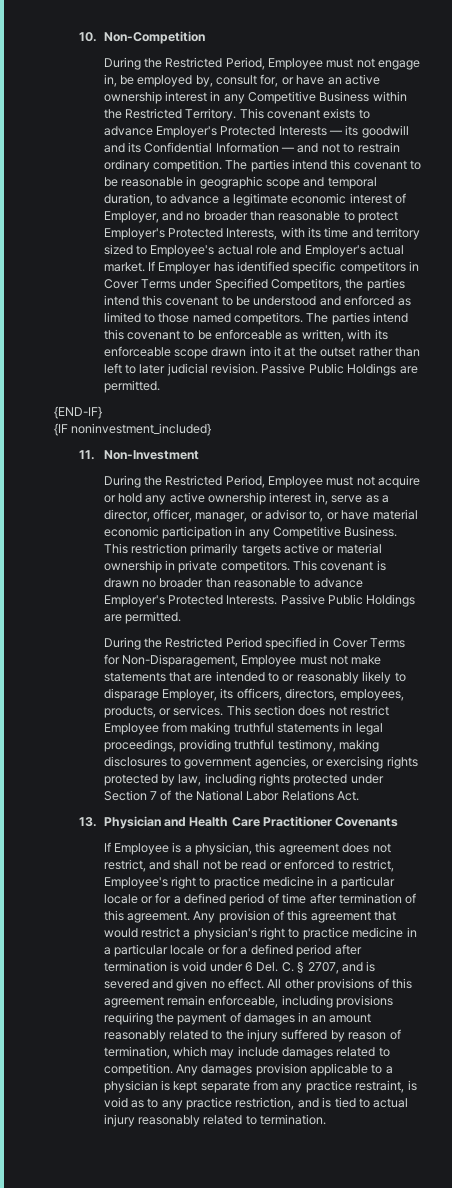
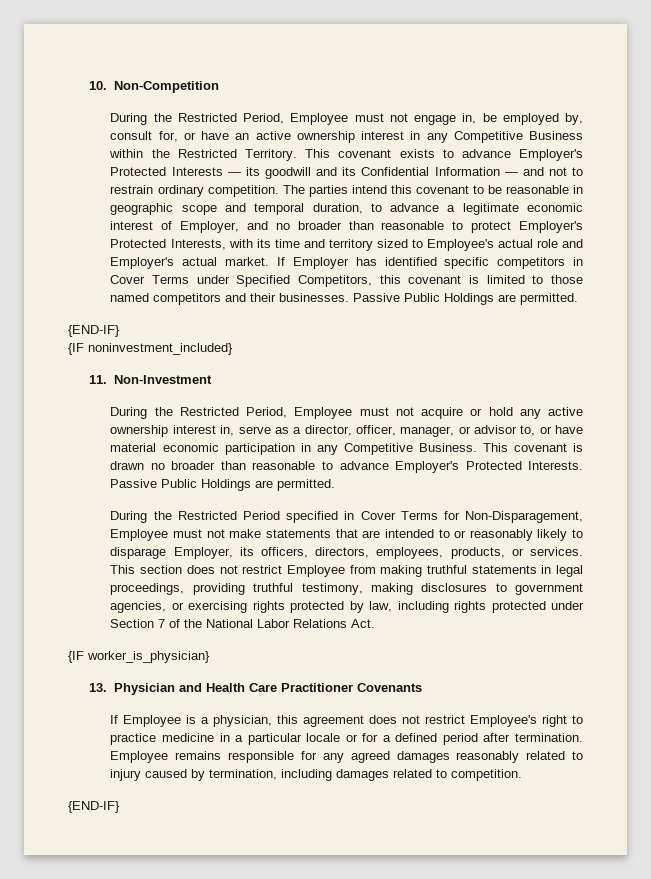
- If Employer has identified specific competitors in Cover Terms under Specified Competitors, the parties intend this covenant to be understood and enforced as limited to those named competitors. The parties intend this covenant to be enforceable as written, with its enforceable scope drawn into it at the outset rather than left to later judicial revision.
+ If Employer has identified specific competitors in Cover Terms under Specified Competitors, this covenant is limited to those named competitors and their businesses.
- This restriction primarily targets active or material ownership in private competitors. This covenant is drawn no broader than reasonable to advance Employer's Protected Interests.
+ This covenant is drawn no broader than reasonable to advance Employer's Protected Interests.
+ {IF worker_is_physician}
- If Employee is a physician, this agreement does not restrict, and shall not be read or enforced to restrict, Employee's right to practice medicine in a particular locale or for a defined period of time after termination of this agreement. Any provision of this agreement that would restrict a physician's right to practice medicine in a particular locale or for a defined period after termination is void under 6 Del. C. § 2707, and is severed and given no effect. All other provisions of this agreement remain enforceable, including provisions requiring the payment of damages in an amount reasonably related to the injury suffered by reason of termination, which may include damages related to competition. Any damages provision applicable to a physician is kept separate from any practice restraint, is void as to any practice restriction, and is tied to actual injury reasonably related to termination.
+ If Employee is a physician, this agreement does not restrict Employee's right to practice medicine in a particular locale or for a defined period after termination. Employee remains responsible for any agreed damages reasonably related to injury caused by termination, including damages related to competition.
+ {END-IF}

